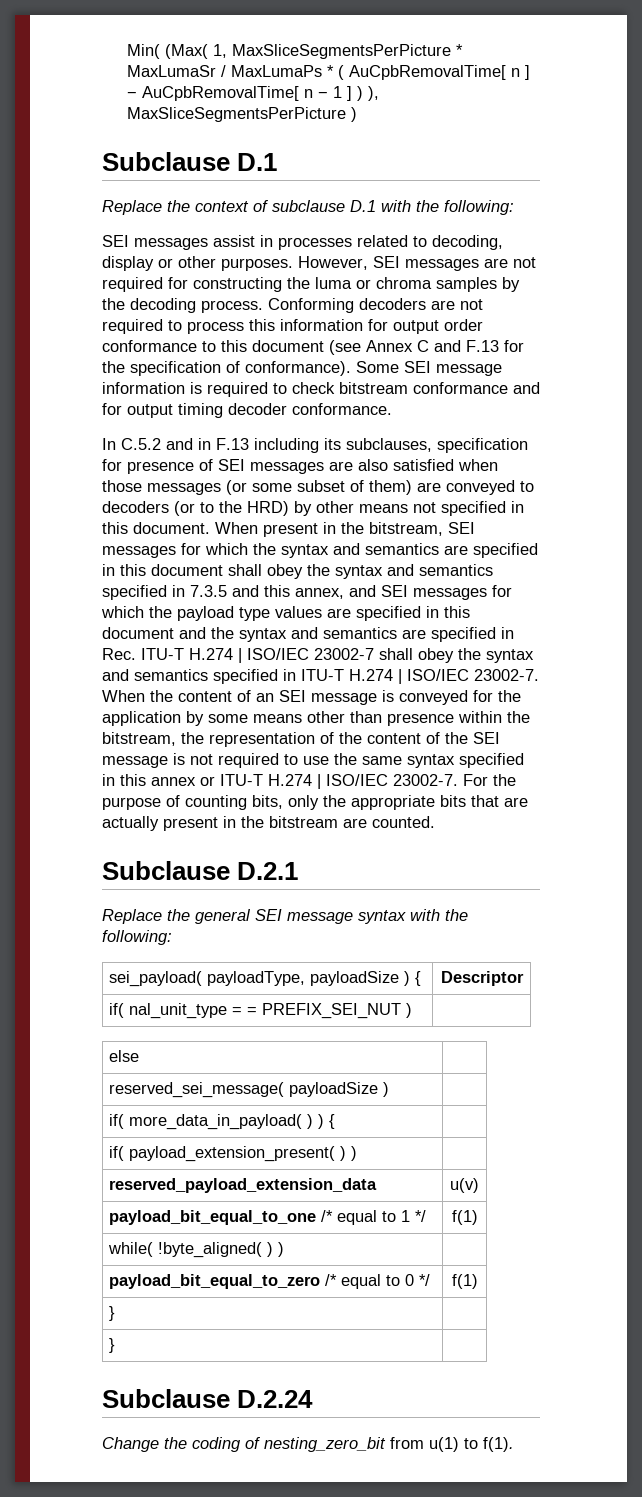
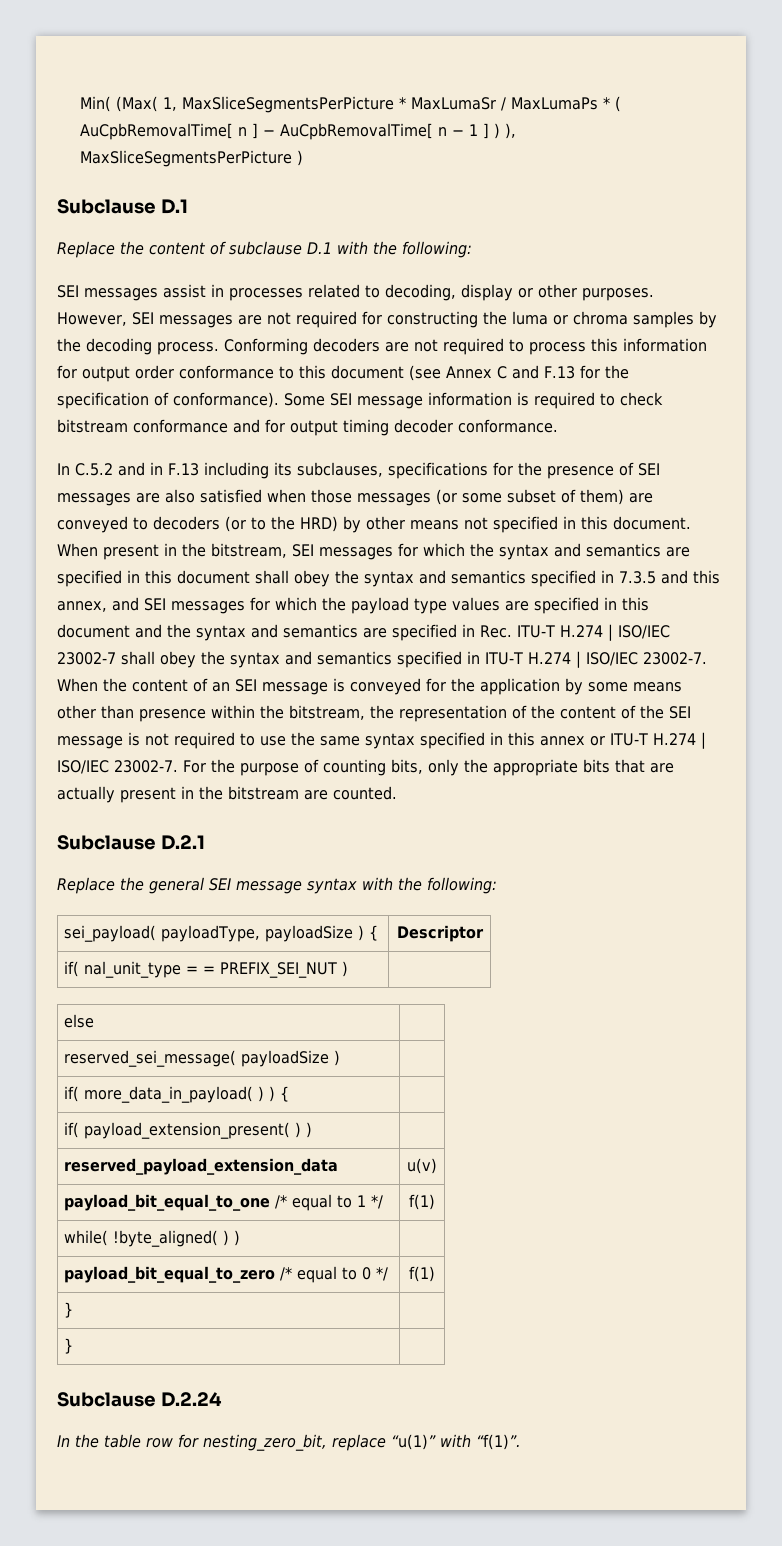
- Replace the context of subclause D.1 with the following:
+ Replace the content of subclause D.1 with the following:
- In C.5.2 and in F.13 including its subclauses, specification for presence of SEI messages are also satisfied when those messages (or some subset of them) are conveyed to decoders (or to the HRD) by other means not specified in this document.
+ In C.5.2 and in F.13 including its subclauses, specifications for the presence of SEI messages are also satisfied when those messages (or some subset of them) are conveyed to decoders (or to the HRD) by other means not specified in this document.
- Change the coding of nesting_zero_bit from u(1) to f(1).
+ In the table row for nesting_zero_bit, replace “u(1)” with “f(1)”.

